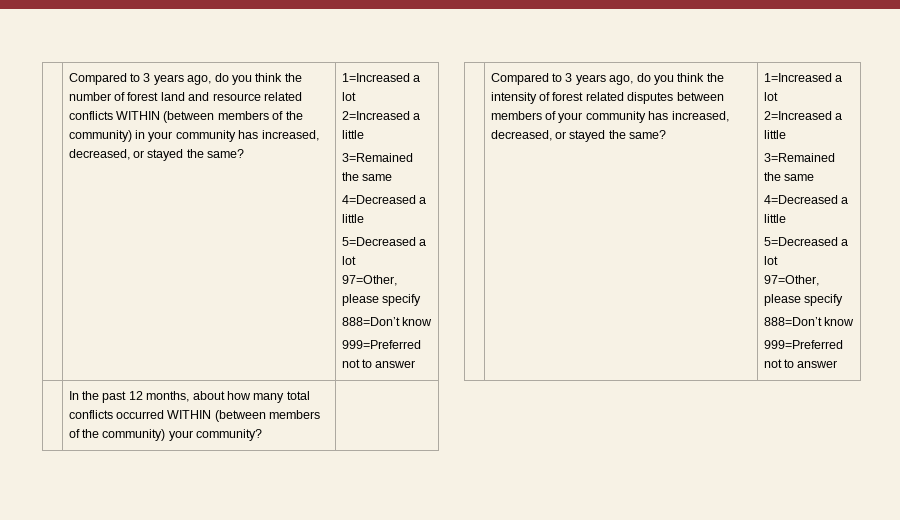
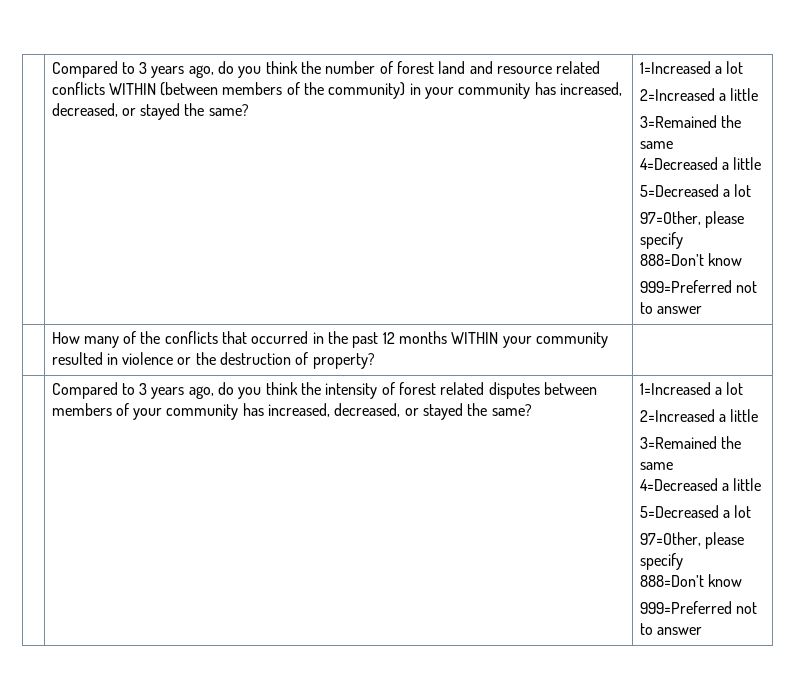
- | In the past 12 months, about how many total conflicts occurred WITHIN (between members of the community) your community? |
+ | How many of the conflicts that occurred in the past 12 months WITHIN your community resulted in violence or the destruction of property? |

